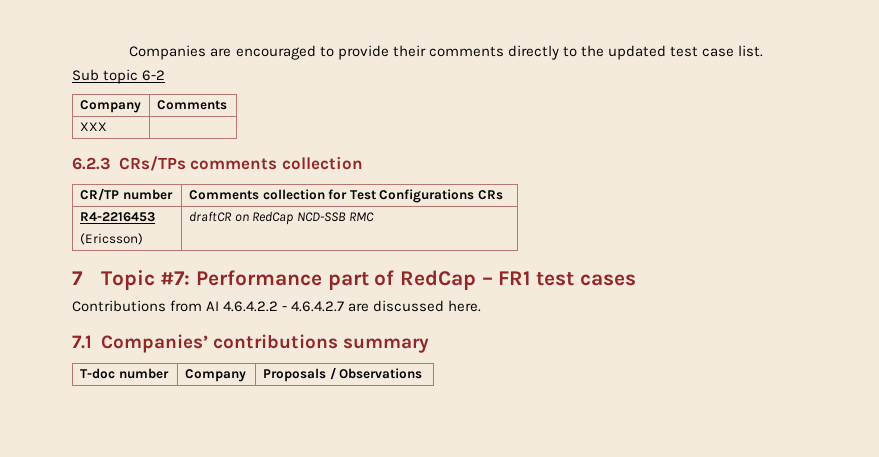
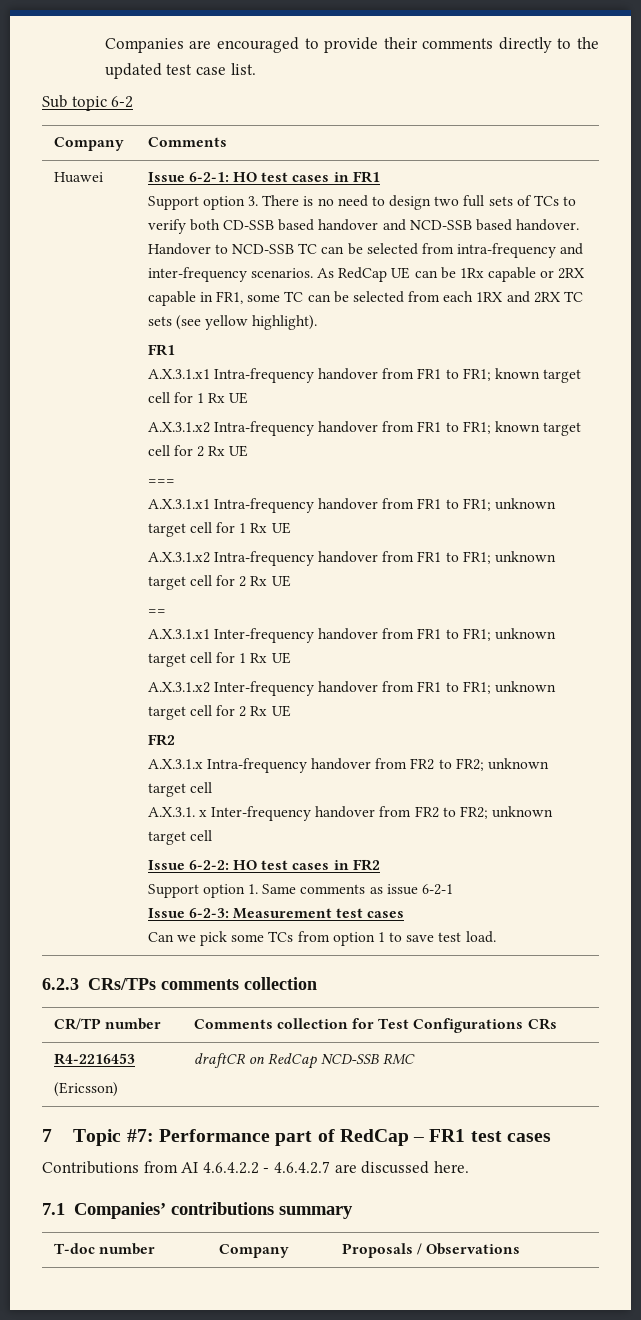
- XXX
+ Huawei | Issue 6-2-1: HO test cases in FR1
+ Support option 3. There is no need to design two full sets of TCs to verify both CD-SSB based handover and NCD-SSB based handover. Handover to NCD-SSB TC can be selected from intra-frequency and inter-frequency scenarios. As RedCap UE can be 1Rx capable or 2RX capable in FR1, some TC can be selected from each 1RX and 2RX TC sets (see yellow highlight).
+ FR1
+ A.X.3.1.x1 Intra-frequency handover from FR1 to FR1; known target cell for 1 Rx UE
+ A.X.3.1.x2 Intra-frequency handover from FR1 to FR1; known target cell for 2 Rx UE
+ ===
+ A.X.3.1.x1 Intra-frequency handover from FR1 to FR1; unknown target cell for 1 Rx UE
+ A.X.3.1.x2 Intra-frequency handover from FR1 to FR1; unknown target cell for 2 Rx UE
+ ==
+ A.X.3.1.x1 Inter-frequency handover from FR1 to FR1; unknown target cell for 1 Rx UE
+ A.X.3.1.x2 Inter-frequency handover from FR1 to FR1; unknown target cell for 2 Rx UE
+ FR2
+ A.X.3.1.x Intra-frequency handover from FR2 to FR2; unknown target cell
+ A.X.3.1. x Inter-frequency handover from FR2 to FR2; unknown target cell
+ Issue 6-2-2: HO test cases in FR2
+ Support option 1. Same comments as issue 6-2-1
+ Issue 6-2-3: Measurement test cases
+ Can we pick some TCs from option 1 to save test load.

